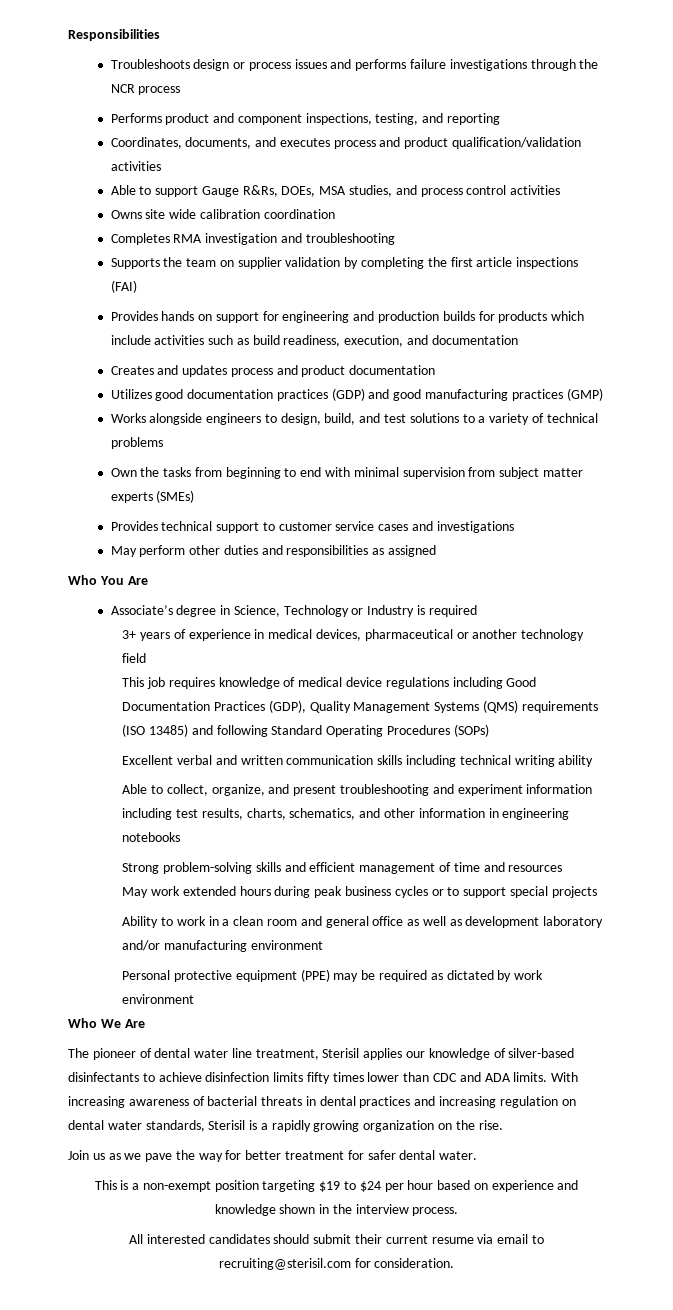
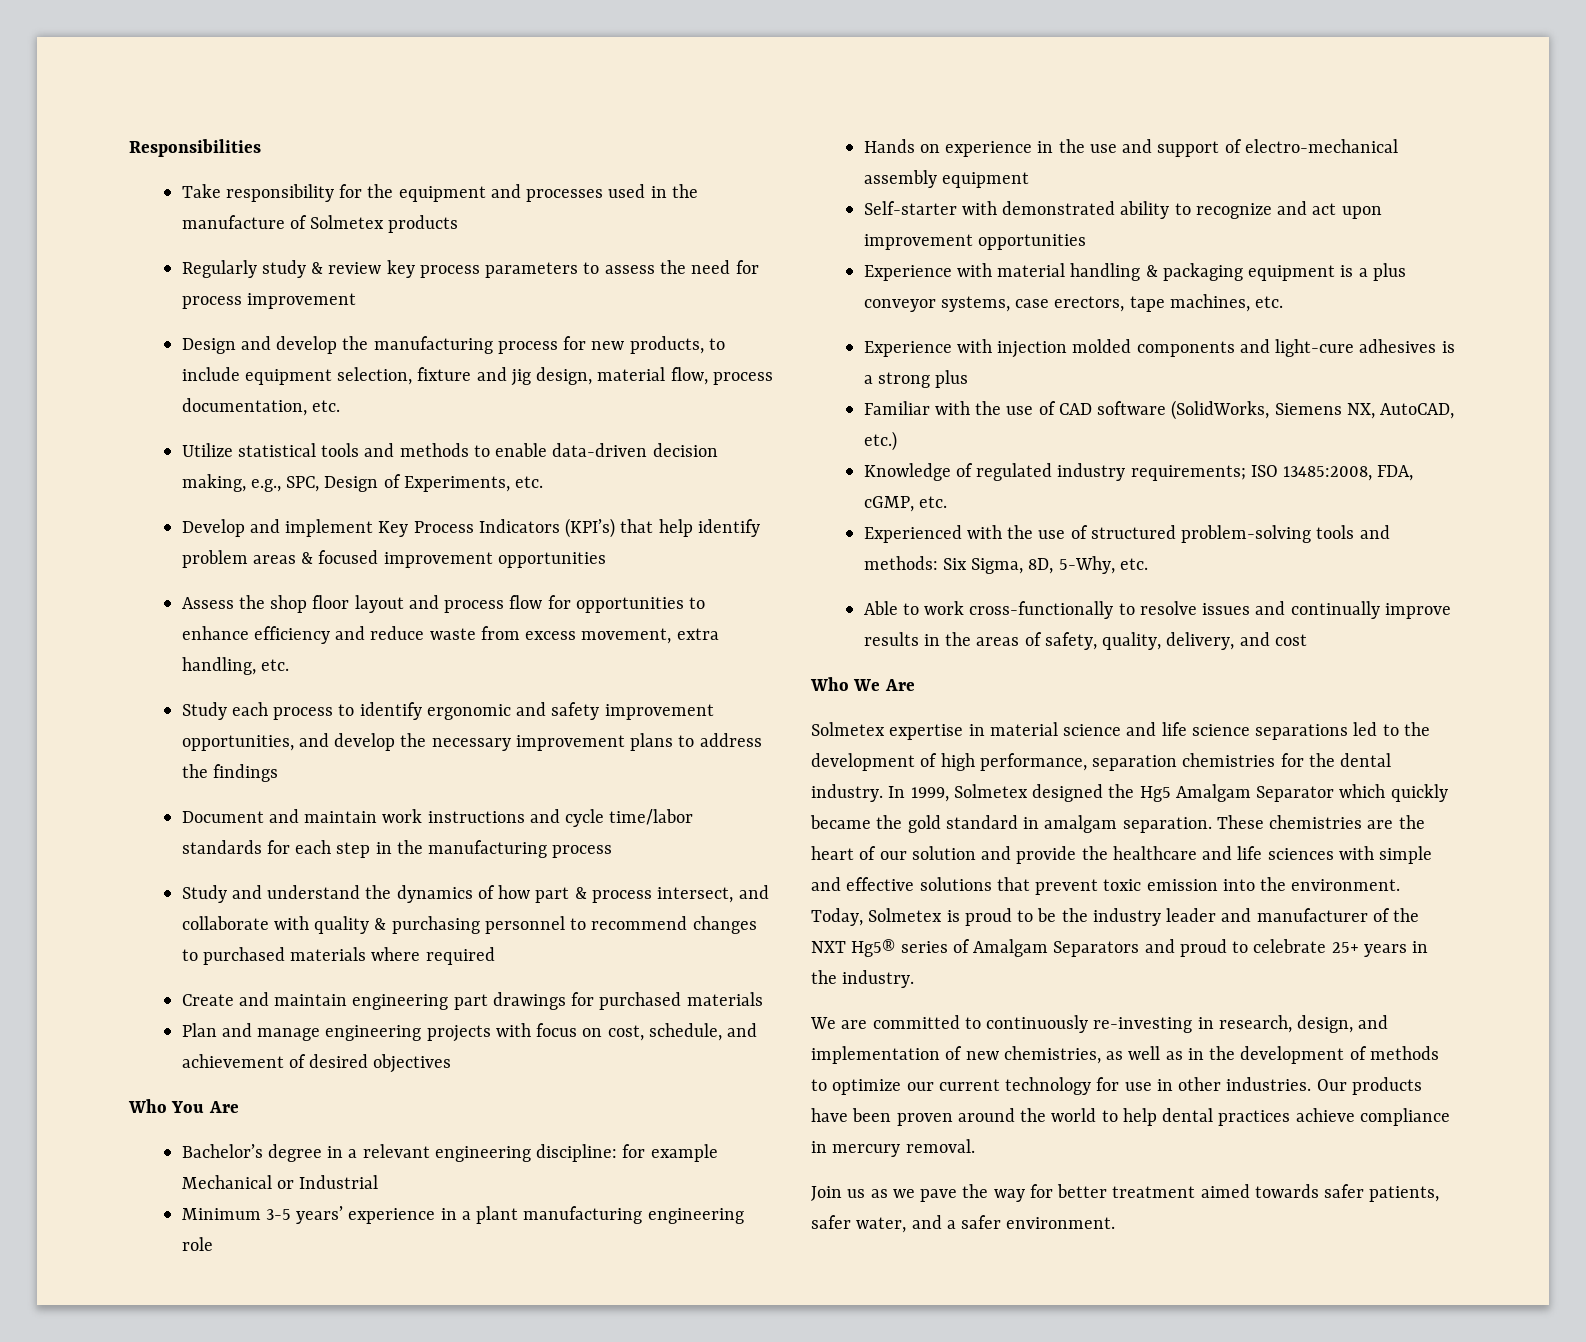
- Troubleshoots design or process issues and performs failure investigations through the NCR process
- Performs product and component inspections, testing, and reporting
- Coordinates, documents, and executes process and product qualification/validation activities
- Able to support Gauge R&Rs, DOEs, MSA studies, and process control activities
- Owns site wide calibration coordination
- Completes RMA investigation and troubleshooting
- Supports the team on supplier validation by completing the first article inspections (FAI)
- Provides hands on support for engineering and production builds for products which include activities such as build readiness, execution, and documentation
- Creates and updates process and product documentation
- Utilizes good documentation practices (GDP) and good manufacturing practices (GMP)
- Works alongside engineers to design, build, and test solutions to a variety of technical problems
- Own the tasks from beginning to end with minimal supervision from subject matter experts (SMEs)
- Provides technical support to customer service cases and investigations
- May perform other duties and responsibilities as assigned
+ Take responsibility for the equipment and processes used in the manufacture of Solmetex products
+ Regularly study & review key process parameters to assess the need for process improvement
+ Design and develop the manufacturing process for new products, to include equipment selection, fixture and jig design, material flow, process documentation, etc.
+ Utilize statistical tools and methods to enable data-driven decision making, e.g., SPC, Design of Experiments, etc.
+ Develop and implement Key Process Indicators (KPI’s) that help identify problem areas & focused improvement opportunities
+ Assess the shop floor layout and process flow for opportunities to enhance efficiency and reduce waste from excess movement, extra handling, etc.
+ Study each process to identify ergonomic and safety improvement opportunities, and develop the necessary improvement plans to address the findings
+ Document and maintain work instructions and cycle time/labor standards for each step in the manufacturing process
+ Study and understand the dynamics of how part & process intersect, and collaborate with quality & purchasing personnel to recommend changes to purchased materials where required
+ Create and maintain engineering part drawings for purchased materials
+ Plan and manage engineering projects with focus on cost, schedule, and achievement of desired objectives
- Associate’s degree in Science, Technology or Industry is required
- 3+ years of experience in medical devices, pharmaceutical or another technology field
- This job requires knowledge of medical device regulations including Good Documentation Practices (GDP), Quality Management Systems (QMS) requirements (ISO 13485) and following Standard Operating Procedures (SOPs)
- Excellent verbal and written communication skills including technical writing ability
- Able to collect, organize, and present troubleshooting and experiment information including test results, charts, schematics, and other information in engineering notebooks
- Strong problem-solving skills and efficient management of time and resources
- May work extended hours during peak business cycles or to support special projects
- Ability to work in a clean room and general office as well as development laboratory and/or manufacturing environment
- Personal protective equipment (PPE) may be required as dictated by work environment
+ Bachelor’s degree in a relevant engineering discipline: for example Mechanical or Industrial
+ Minimum 3-5 years’ experience in a plant manufacturing engineering role
+ Hands on experience in the use and support of electro-mechanical assembly equipment
+ Self-starter with demonstrated ability to recognize and act upon improvement opportunities
+ Experience with material handling & packaging equipment is a plus conveyor systems, case erectors, tape machines, etc.
+ Experience with injection molded components and light-cure adhesives is a strong plus
+ Familiar with the use of CAD software (SolidWorks, Siemens NX, AutoCAD, etc.)
+ Knowledge of regulated industry requirements; ISO 13485:2008, FDA, cGMP, etc.
+ Experienced with the use of structured problem-solving tools and methods: Six Sigma, 8D, 5-Why, etc.
+ Able to work cross-functionally to resolve issues and continually improve results in the areas of safety, quality, delivery, and cost
  Who We Are
- The pioneer of dental water line treatment, Sterisil applies our knowledge of silver-based disinfectants to achieve disinfection limits fifty times lower than CDC and ADA limits. With increasing awareness of bacterial threats in dental practices and increasing regulation on dental water standards, Sterisil is a rapidly growing organization on the rise.
+ Solmetex expertise in material science and life science separations led to the development of high performance, separation chemistries for the dental industry. In 1999, Solmetex designed the Hg5 Amalgam Separator which quickly became the gold standard in amalgam separation. These chemistries are the heart of our solution and provide the healthcare and life sciences with simple and effective solutions that prevent toxic emission into the environment. Today, Solmetex is proud to be the industry leader and manufacturer of the NXT Hg5® series of Amalgam Separators and proud to celebrate 25+ years in the industry.
+ We are committed to continuously re-investing in research, design, and implementation of new chemistries, as well as in the development of methods to optimize our current technology for use in other industries. Our products have been proven around the world to help dental practices achieve compliance in mercury removal.
- Join us as we pave the way for better treatment for safer dental water.
- This is a non-exempt position targeting $19 to $24 per hour based on experience and knowledge shown in the interview process.
- All interested candidates should submit their current resume via email to recruiting@sterisil.com for consideration.
+ Join us as we pave the way for better treatment aimed towards safer patients, safer water, and a safer environment.

